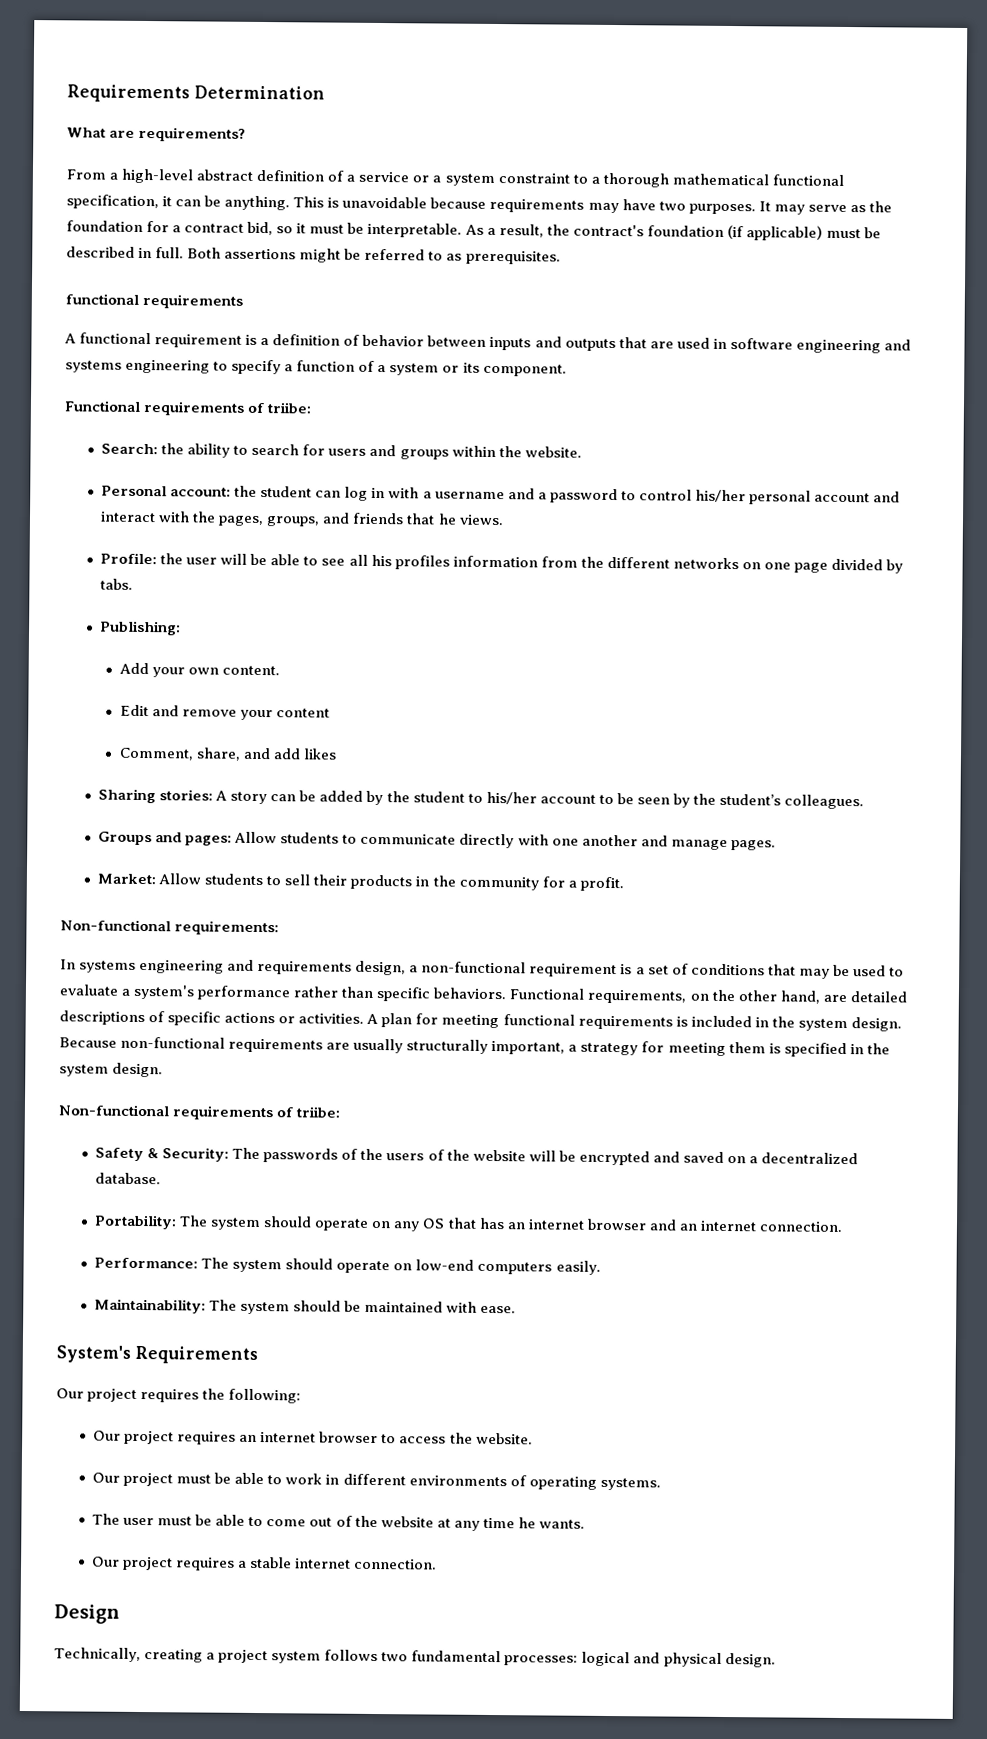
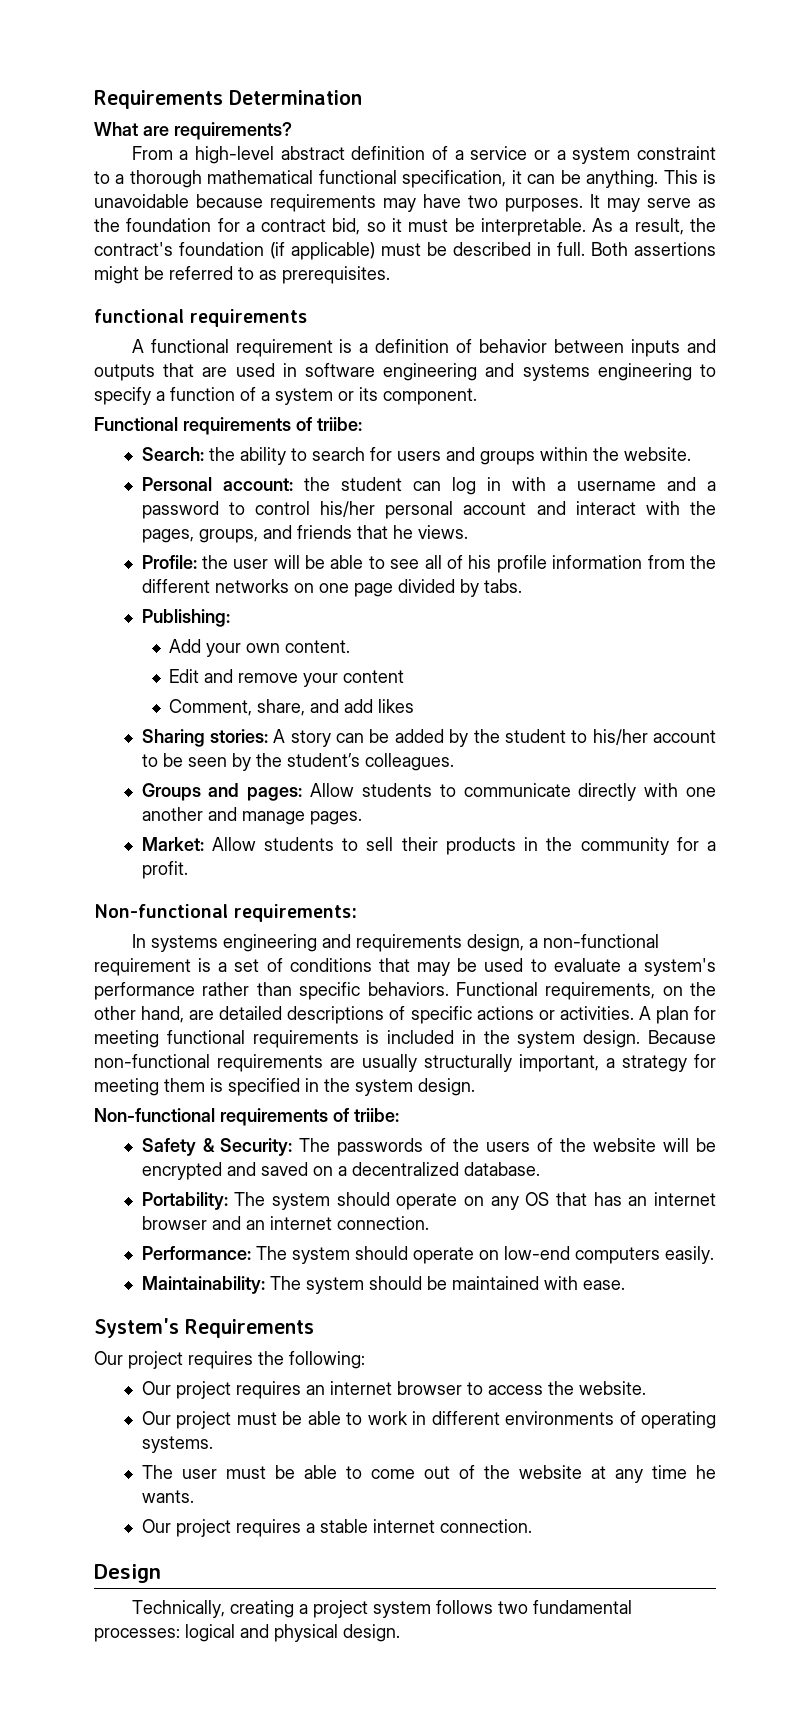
- Profile: the user will be able to see all his profiles information from the different networks on one page divided by tabs.
+ Profile: the user will be able to see all of his profile information from the different networks on one page divided by tabs.

